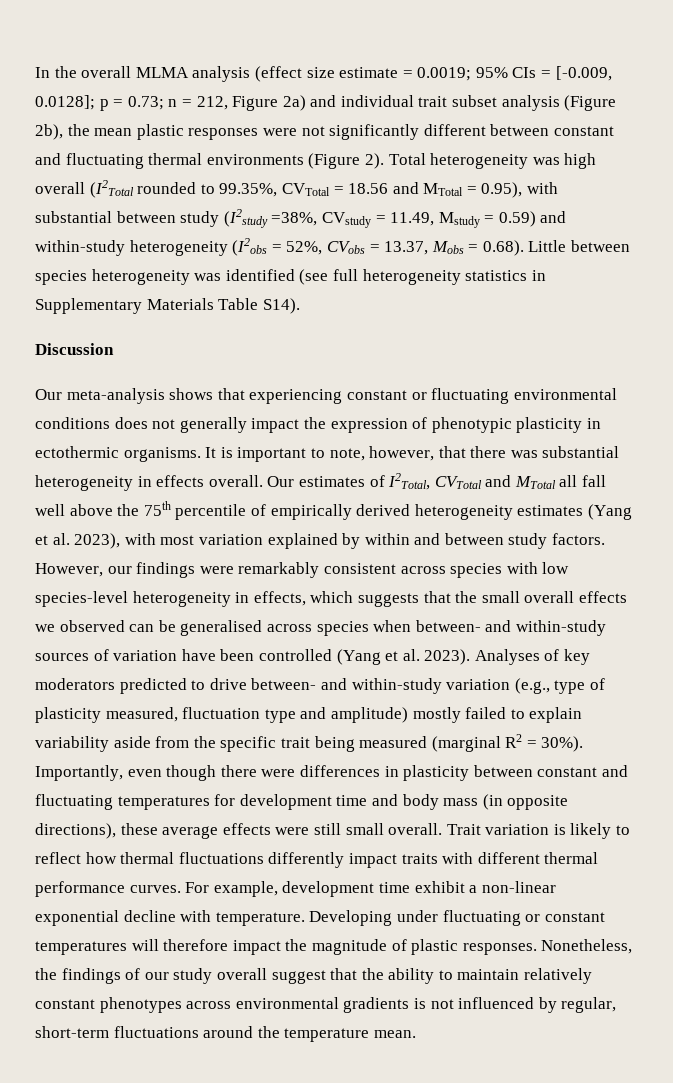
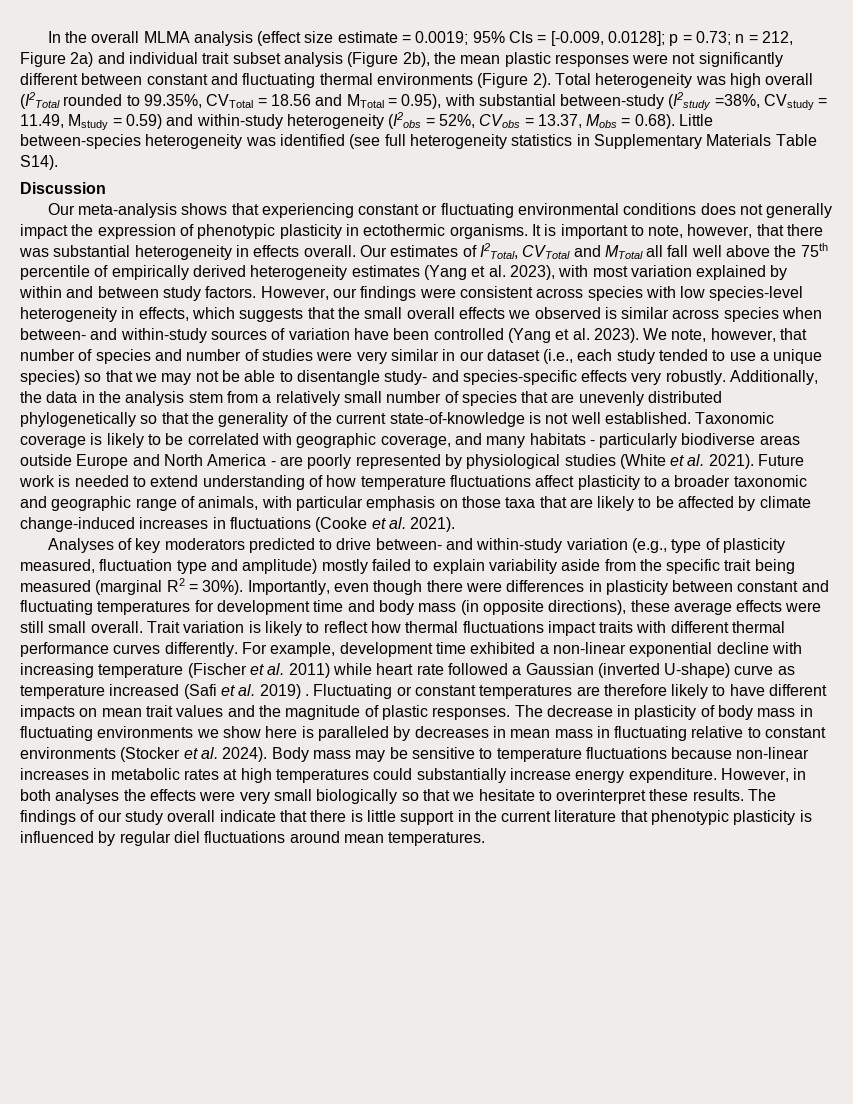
- Total heterogeneity was high overall (I2Total rounded to 99.35%, CVTotal = 18.56 and MTotal = 0.95), with substantial between study (I2study =38%, CVstudy = 11.49, Mstudy = 0.59) and within-study heterogeneity (I2obs = 52%, CVobs = 13.37, Mobs = 0.68). Little between species heterogeneity was identified (see full heterogeneity statistics in Supplementary Materials Table S14).
+ Total heterogeneity was high overall (I2Total rounded to 99.35%, CVTotal = 18.56 and MTotal = 0.95), with substantial between-study (I2study =38%, CVstudy = 11.49, Mstudy = 0.59) and within-study heterogeneity (I2obs = 52%, CVobs = 13.37, Mobs = 0.68). Little between-species heterogeneity was identified (see full heterogeneity statistics in Supplementary Materials Table S14).
- However, our findings were remarkably consistent across species with low species-level heterogeneity in effects, which suggests that the small overall effects we observed can be generalised across species when between- and within-study sources of variation have been controlled (Yang et al. 2023). Analyses of key moderators predicted to drive between- and within-study variation (e.g., type of plasticity measured, fluctuation type and amplitude) mostly failed to explain variability aside from the specific trait being measured (marginal R2 = 30%).
+ However, our findings were consistent across species with low species-level heterogeneity in effects, which suggests that the small overall effects we observed is similar across species when between- and within-study sources of variation have been controlled (Yang et al. 2023). We note, however, that number of species and number of studies were very similar in our dataset (i.e., each study tended to use a unique species) so that we may not be able to disentangle study- and species-specific effects very robustly. Additionally, the data in the analysis stem from a relatively small number of species that are unevenly distributed phylogenetically so that the generality of the current state-of-knowledge is not well established. Taxonomic coverage is likely to be correlated with geographic coverage, and many habitats - particularly biodiverse areas outside Europe and North America - are poorly represented by physiological studies (White et al. 2021). Future work is needed to extend understanding of how temperature fluctuations affect plasticity to a broader taxonomic and geographic range of animals, with particular emphasis on those taxa that are likely to be affected by climate change-induced increases in fluctuations (Cooke et al. 2021).
+ Analyses of key moderators predicted to drive between- and within-study variation (e.g., type of plasticity measured, fluctuation type and amplitude) mostly failed to explain variability aside from the specific trait being measured (marginal R2 = 30%).
- Trait variation is likely to reflect how thermal fluctuations differently impact traits with different thermal performance curves.
+ Trait variation is likely to reflect how thermal fluctuations impact traits with different thermal performance curves differently.
- For example, development time exhibit a non-linear exponential decline with temperature. Developing under fluctuating or constant temperatures will therefore impact the magnitude of plastic responses.
+ For example, development time exhibited a non-linear exponential decline with increasing temperature (Fischer et al. 2011) while heart rate followed a Gaussian (inverted U-shape) curve as temperature increased (Safi et al. 2019) . Fluctuating or constant temperatures are therefore likely to have different impacts on mean trait values and the magnitude of plastic responses.
- Nonetheless, the findings of our study overall suggest that the ability to maintain relatively constant phenotypes across environmental gradients is not influenced by regular, short-term fluctuations around the temperature mean.
+ The decrease in plasticity of body mass in fluctuating environments we show here is paralleled by decreases in mean mass in fluctuating relative to constant environments (Stocker et al. 2024). Body mass may be sensitive to temperature fluctuations because non-linear increases in metabolic rates at high temperatures could substantially increase energy expenditure. However, in both analyses the effects were very small biologically so that we hesitate to overinterpret these results. The findings of our study overall indicate that there is little support in the current literature that phenotypic plasticity is influenced by regular diel fluctuations around mean temperatures.

